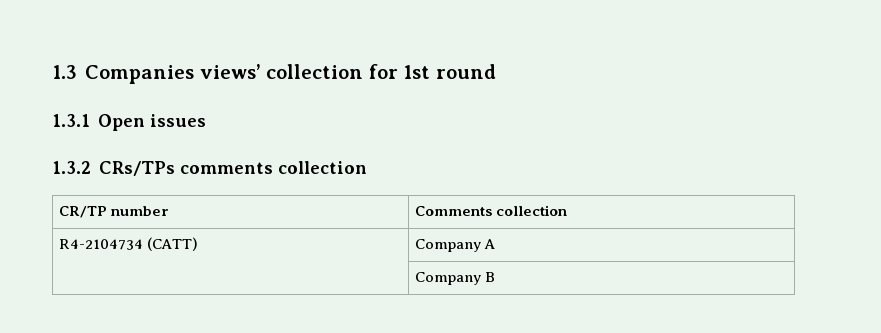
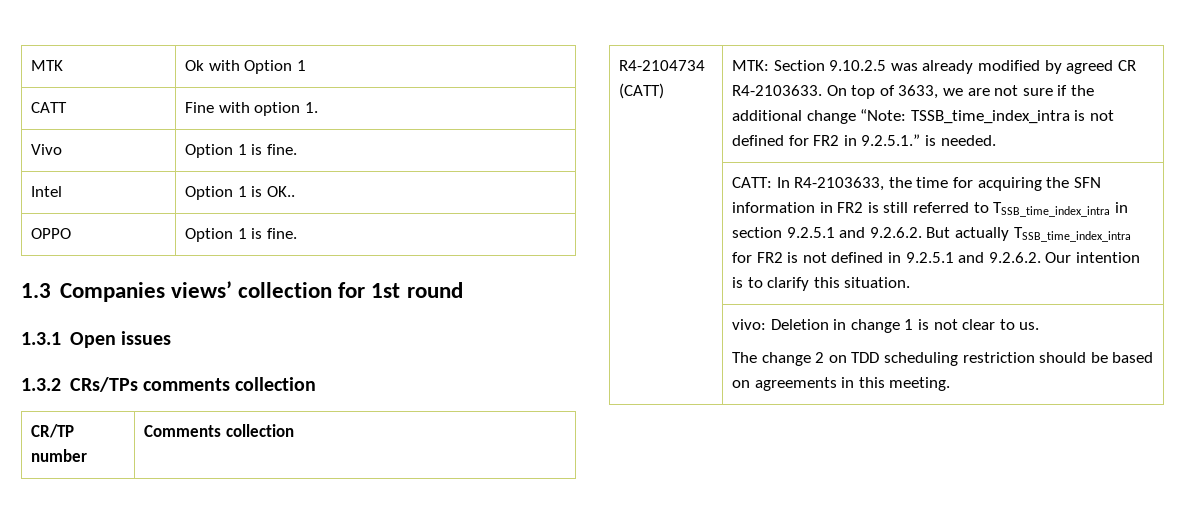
+ MTK | Ok with Option 1
+ CATT | Fine with option 1.
+ Vivo | Option 1 is fine.
+ Intel | Option 1 is OK..
+ OPPO | Option 1 is fine.
- R4-2104734 (CATT) | Company A
- | Company B
+ R4-2104734 (CATT) | MTK: Section 9.10.2.5 was already modified by agreed CR R4-2103633. On top of 3633, we are not sure if the additional change “Note: TSSB_time_index_intra is not defined for FR2 in 9.2.5.1.” is needed.
+ | CATT: In R4-2103633, the time for acquiring the SFN information in FR2 is still referred to TSSB_time_index_intra in section 9.2.5.1 and 9.2.6.2. But actually TSSB_time_index_intra for FR2 is not defined in 9.2.5.1 and 9.2.6.2. Our intention is to clarify this situation.
+ | vivo: Deletion in change 1 is not clear to us.
+ The change 2 on TDD scheduling restriction should be based on agreements in this meeting.

